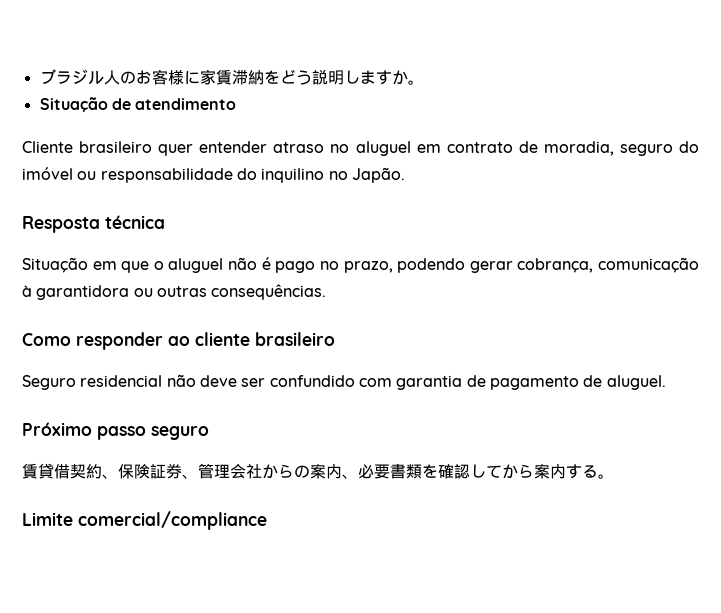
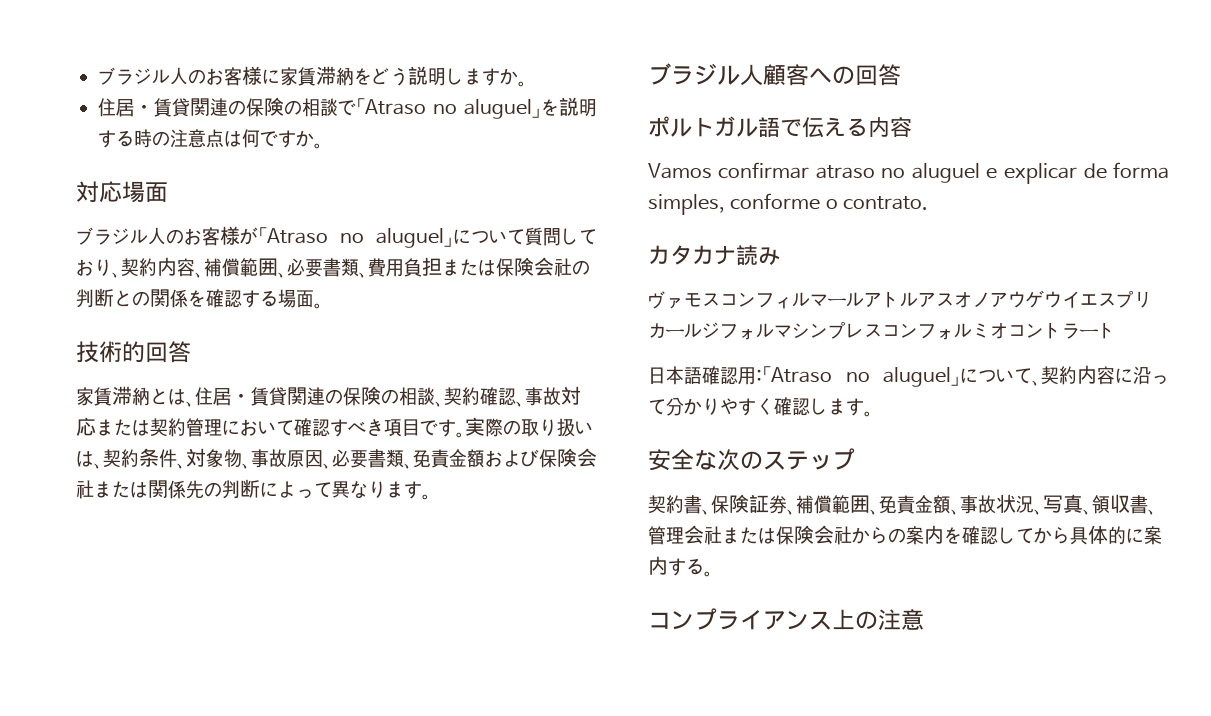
- Situação de atendimento
- Cliente brasileiro quer entender atraso no aluguel em contrato de moradia, seguro do imóvel ou responsabilidade do inquilino no Japão.
- Resposta técnica
- Situação em que o aluguel não é pago no prazo, podendo gerar cobrança, comunicação à garantidora ou outras consequências.
- Como responder ao cliente brasileiro
- Seguro residencial não deve ser confundido com garantia de pagamento de aluguel.
- Próximo passo seguro
- 賃貸借契約、保険証券、管理会社からの案内、必要書類を確認してから案内する。
+ 住居・賃貸関連の保険の相談で「Atraso no aluguel」を説明する時の注意点は何ですか。
+ 対応場面
+ ブラジル人のお客様が「Atraso no aluguel」について質問しており、契約内容、補償範囲、必要書類、費用負担または保険会社の判断との関係を確認する場面。
+ 技術的回答
+ 家賃滞納とは、住居・賃貸関連の保険の相談、契約確認、事故対応または契約管理において確認すべき項目です。実際の取り扱いは、契約条件、対象物、事故原因、必要書類、免責金額および保険会社または関係先の判断によって異なります。
+ ブラジル人顧客への回答
+ ポルトガル語で伝える内容
+ Vamos confirmar atraso no aluguel e explicar de forma simples, conforme o contrato.
+ カタカナ読み
+ ヴァモスコンフィルマールアトルアスオノアウゲウイエスプリカールジフォルマシンプレスコンフォルミオコントラート
+ 日本語確認用:「Atraso no aluguel」について、契約内容に沿って分かりやすく確認します。
+ 安全な次のステップ
+ 契約書、保険証券、補償範囲、免責金額、事故状況、写真、領収書、管理会社または保険会社からの案内を確認してから具体的に案内する。
- Limite comercial/compliance
+ コンプライアンス上の注意

